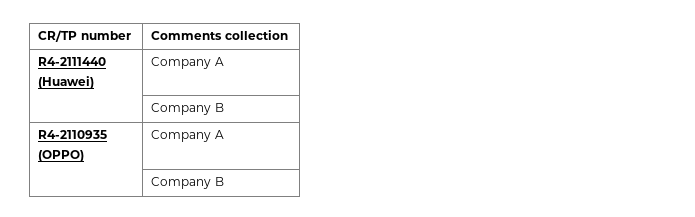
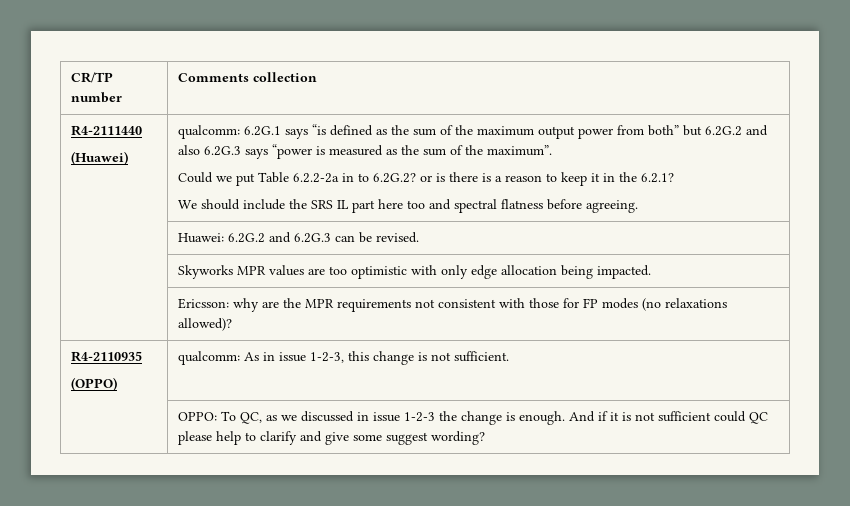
- (Huawei) | Company A
- | Company B
+ (Huawei) | qualcomm: 6.2G.1 says “is defined as the sum of the maximum output power from both” but 6.2G.2 and also 6.2G.3 says “power is measured as the sum of the maximum”.
+ Could we put Table 6.2.2-2a in to 6.2G.2? or is there is a reason to keep it in the 6.2.1?
+ We should include the SRS IL part here too and spectral flatness before agreeing.
+ | Huawei: 6.2G.2 and 6.2G.3 can be revised.
+ | Skyworks MPR values are too optimistic with only edge allocation being impacted.
+ | Ericsson: why are the MPR requirements not consistent with those for FP modes (no relaxations allowed)?
  R4-2110935
- (OPPO) | Company A
- | Company B
+ (OPPO) | qualcomm: As in issue 1-2-3, this change is not sufficient.
+ | OPPO: To QC, as we discussed in issue 1-2-3 the change is enough. And if it is not sufficient could QC please help to clarify and give some suggest wording?

